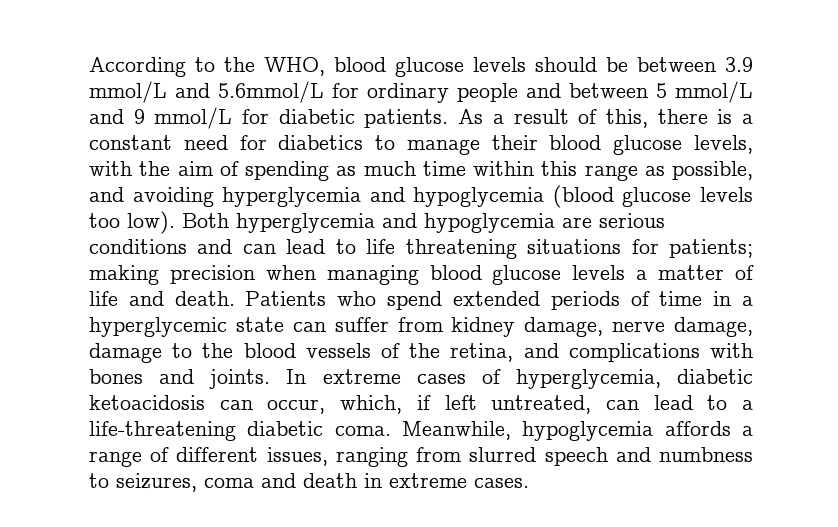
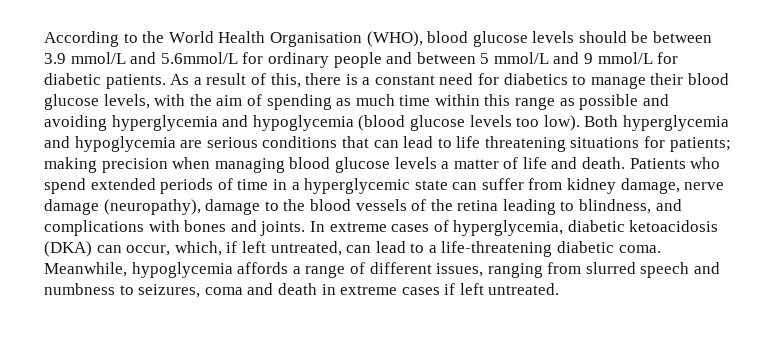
- According to the WHO, blood glucose levels should be between 3.9 mmol/L and 5.6mmol/L for ordinary people and between 5 mmol/L and 9 mmol/L for diabetic patients.
+ According to the World Health Organisation (WHO), blood glucose levels should be between 3.9 mmol/L and 5.6mmol/L for ordinary people and between 5 mmol/L and 9 mmol/L for diabetic patients.
- As a result of this, there is a constant need for diabetics to manage their blood glucose levels, with the aim of spending as much time within this range as possible, and avoiding hyperglycemia and hypoglycemia (blood glucose levels too low).
+ As a result of this, there is a constant need for diabetics to manage their blood glucose levels, with the aim of spending as much time within this range as possible and avoiding hyperglycemia and hypoglycemia (blood glucose levels too low).
- Both hyperglycemia and hypoglycemia are serious conditions and can lead to life threatening situations for patients; making precision when managing blood glucose levels a matter of life and death.
+ Both hyperglycemia and hypoglycemia are serious conditions that can lead to life threatening situations for patients; making precision when managing blood glucose levels a matter of life and death.
- Patients who spend extended periods of time in a hyperglycemic state can suffer from kidney damage, nerve damage, damage to the blood vessels of the retina, and complications with bones and joints.
+ Patients who spend extended periods of time in a hyperglycemic state can suffer from kidney damage, nerve damage (neuropathy), damage to the blood vessels of the retina leading to blindness, and complications with bones and joints.
- In extreme cases of hyperglycemia, diabetic ketoacidosis can occur, which, if left untreated, can lead to a life-threatening diabetic coma.
+ In extreme cases of hyperglycemia, diabetic ketoacidosis (DKA) can occur, which, if left untreated, can lead to a life-threatening diabetic coma.
- Meanwhile, hypoglycemia affords a range of different issues, ranging from slurred speech and numbness to seizures, coma and death in extreme cases.
+ Meanwhile, hypoglycemia affords a range of different issues, ranging from slurred speech and numbness to seizures, coma and death in extreme cases if left untreated.

